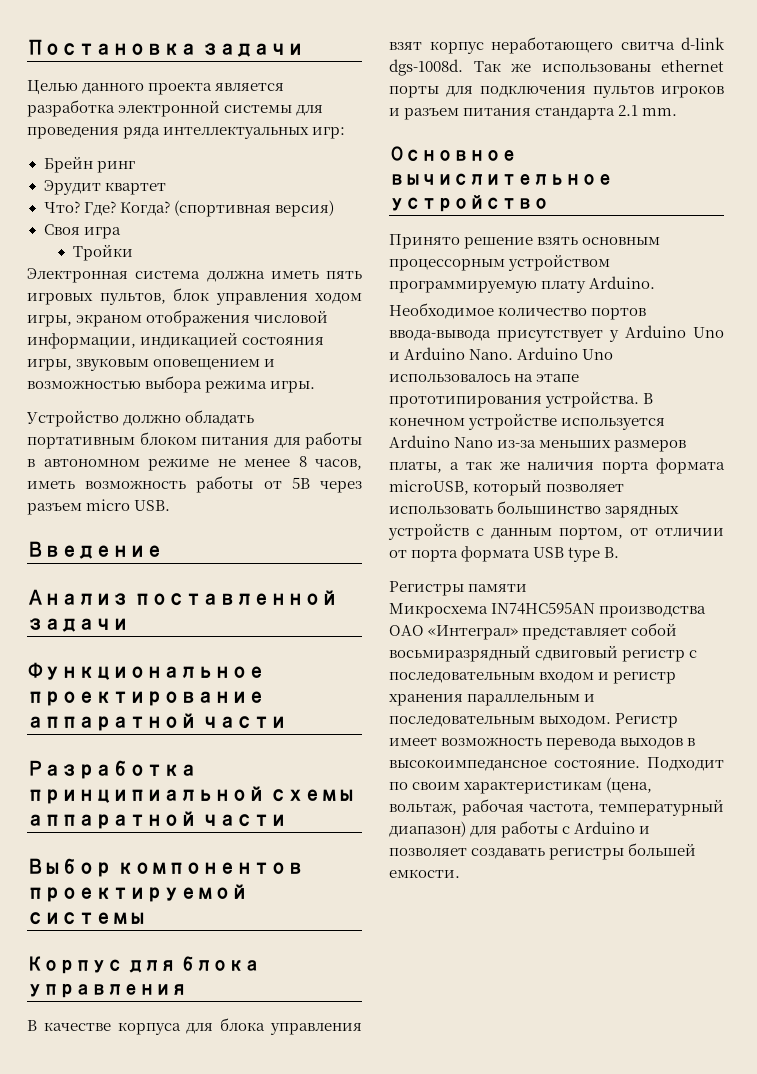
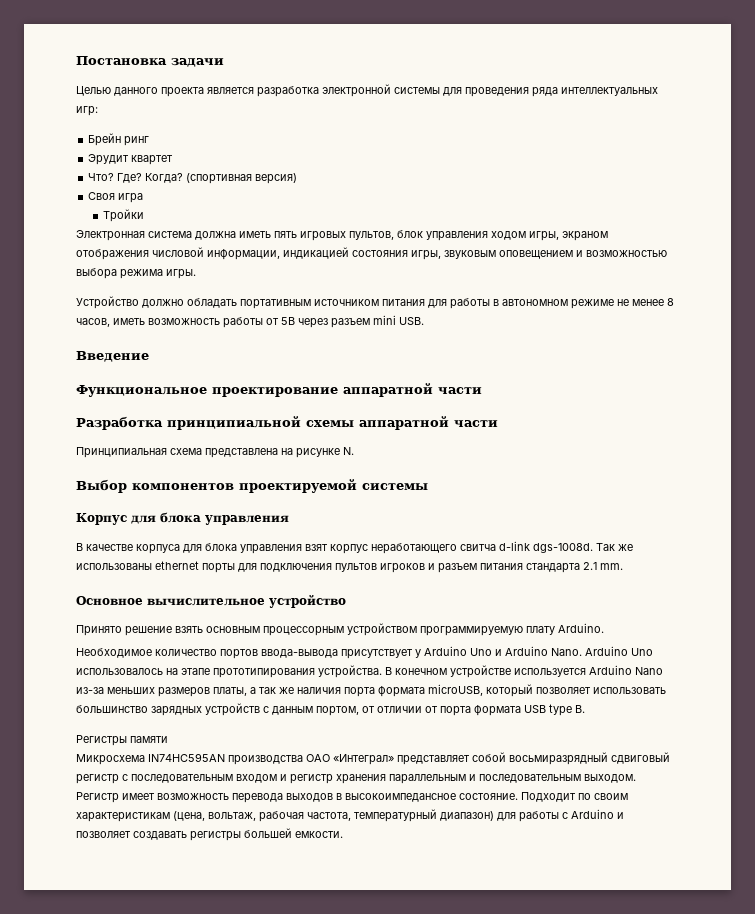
- Устройство должно обладать портативным блоком питания для работы в автономном режиме не менее 8 часов, иметь возможность работы от 5В через разъем micro USB.
+ Устройство должно обладать портативным источником питания для работы в автономном режиме не менее 8 часов, иметь возможность работы от 5В через разъем mini USB.
- Анализ поставленной задачи
+ Принципиальная схема представлена на рисунке N.

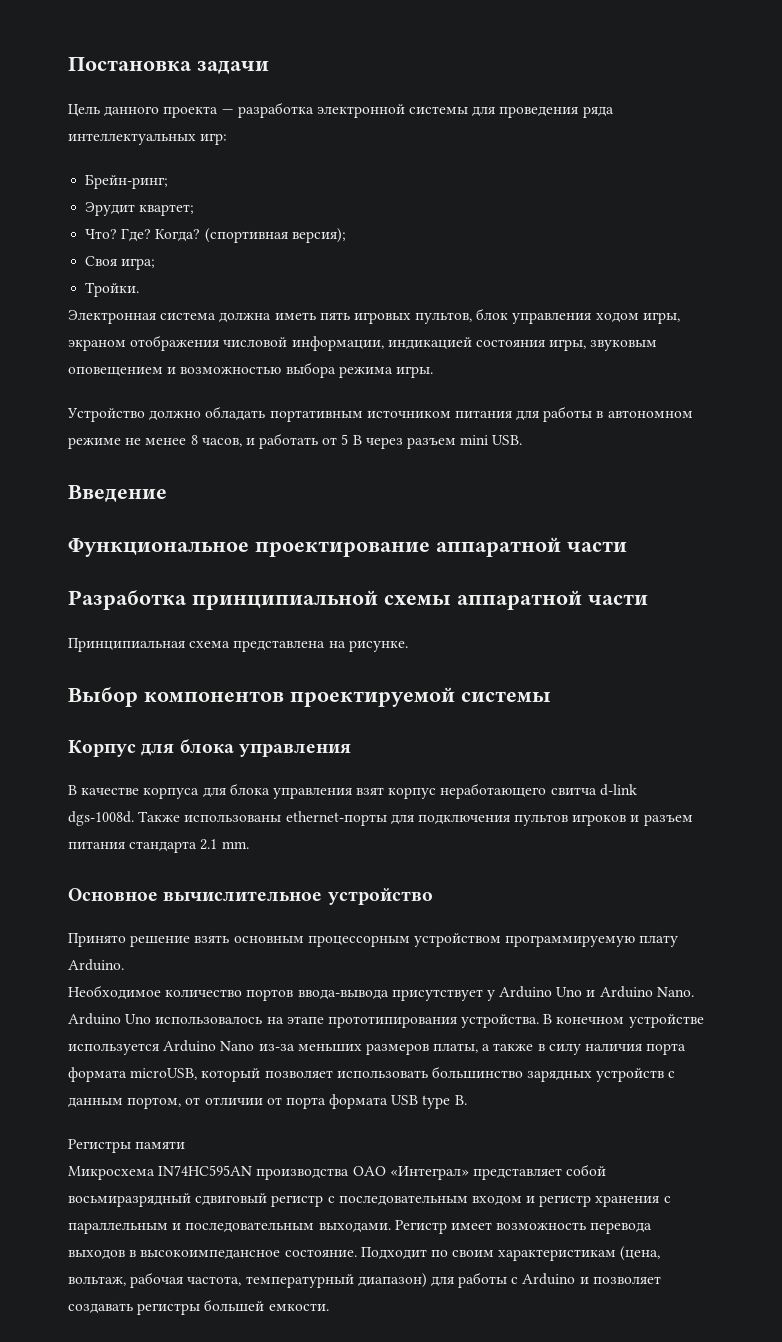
- Целью данного проекта является разработка электронной системы для проведения ряда интеллектуальных игр:
+ Цель данного проекта — разработка электронной системы для проведения ряда интеллектуальных игр:
- Брейн ринг
+ Брейн-ринг;
- Эрудит квартет
+ Эрудит квартет;
- (спортивная версия)
+ (спортивная версия);
- Своя игра
- Тройки
+ Своя игра;
+ Тройки.
- Устройство должно обладать портативным источником питания для работы в автономном режиме не менее 8 часов, иметь возможность работы от 5В через разъем mini USB.
+ Устройство должно обладать портативным источником питания для работы в автономном режиме не менее 8 часов, и работать от 5 В через разъем mini USB.
- Принципиальная схема представлена на рисунке N.
+ Принципиальная схема представлена на рисунке.
- Так же использованы ethernet порты для подключения пультов игроков и разъем питания стандарта 2.1 mm.
+ Также использованы ethernet-порты для подключения пультов игроков и разъем питания стандарта 2.1 mm.
- В конечном устройстве используется Arduino Nano из-за меньших размеров платы, а так же наличия порта формата microUSB, который позволяет использовать большинство зарядных устройств с данным портом, от отличии от порта формата USB type B.
+ В конечном устройстве используется Arduino Nano из-за меньших размеров платы, а также в силу наличия порта формата microUSB, который позволяет использовать большинство зарядных устройств с данным портом, от отличии от порта формата USB type B.
- Микросхема IN74HC595AN производства ОАО «Интеграл» представляет собой восьмиразрядный сдвиговый регистр с последовательным входом и регистр хранения параллельным и последовательным выходом.
+ Микросхема IN74HC595AN производства ОАО «Интеграл» представляет собой восьмиразрядный сдвиговый регистр с последовательным входом и регистр хранения с параллельным и последовательным выходами.

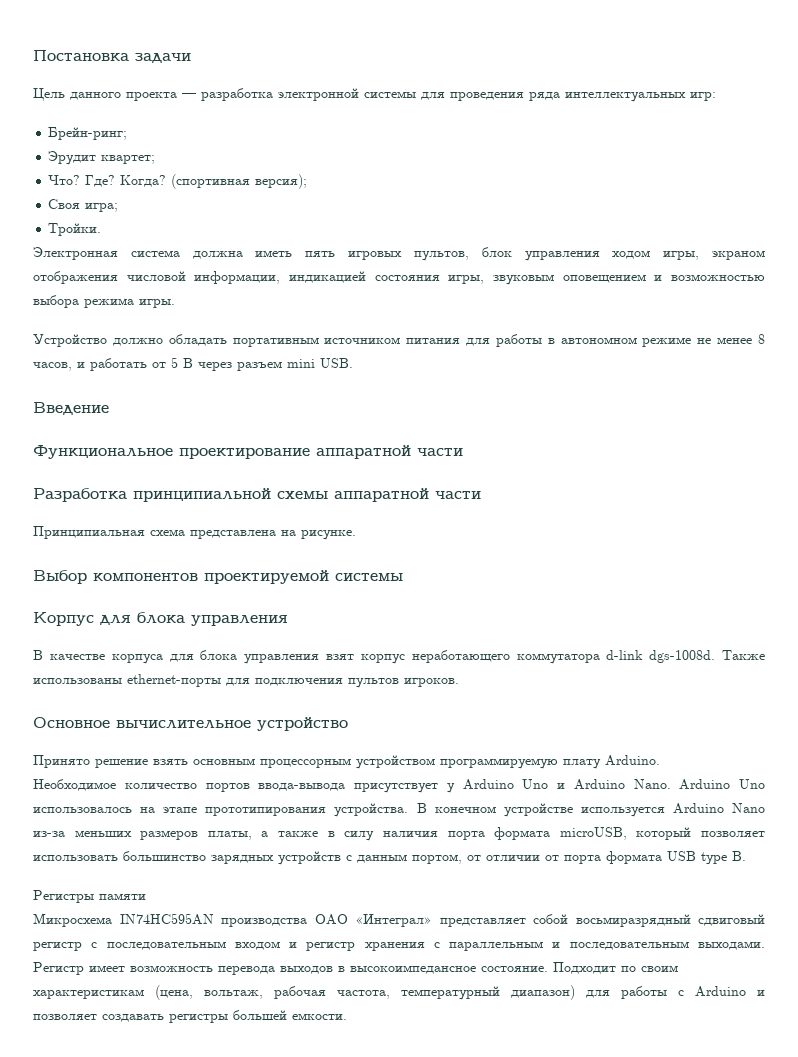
- В качестве корпуса для блока управления взят корпус неработающего свитча d-link dgs-1008d.
+ В качестве корпуса для блока управления взят корпус неработающего коммутатора d-link dgs-1008d.
- Также использованы ethernet-порты для подключения пультов игроков и разъем питания стандарта 2.1 mm.
+ Также использованы ethernet-порты для подключения пультов игроков.

